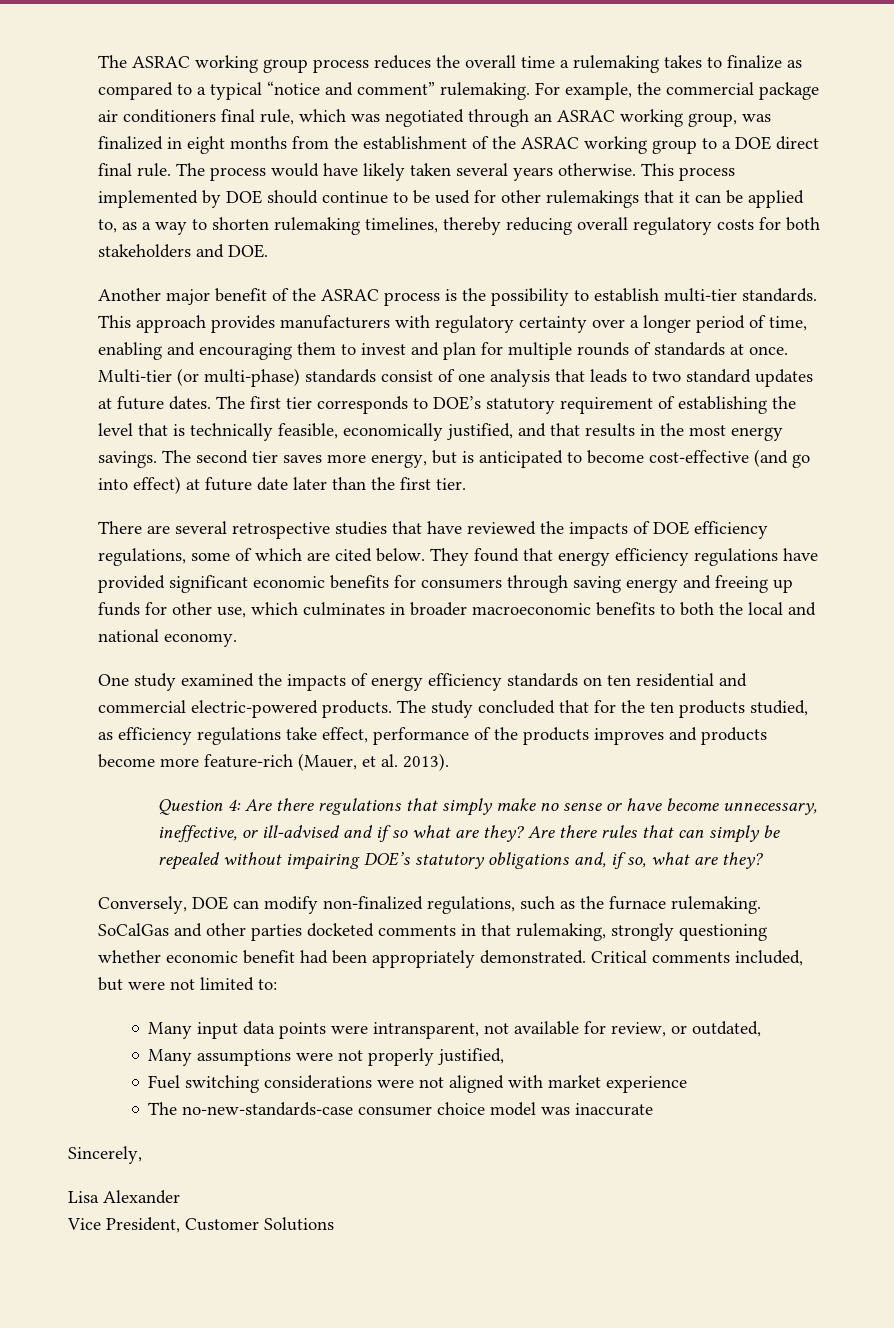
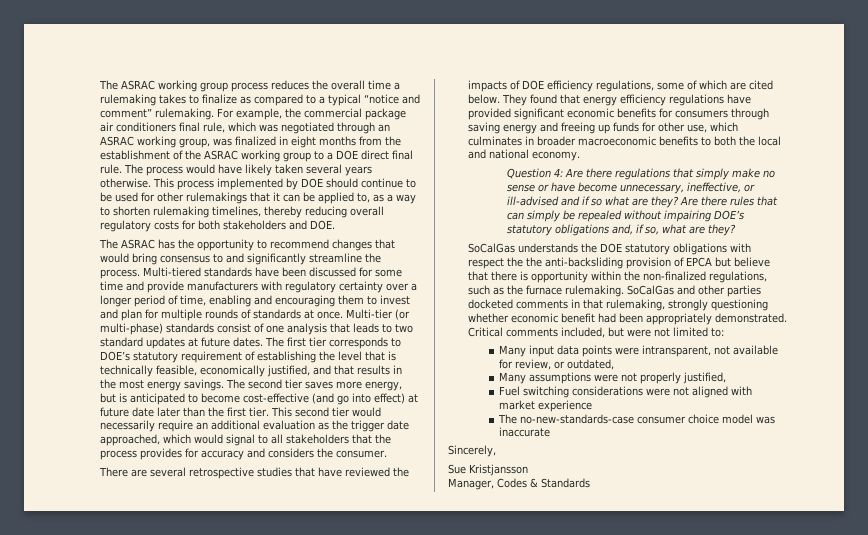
- Another major benefit of the ASRAC process is the possibility to establish multi-tier standards. This approach provides manufacturers with regulatory certainty over a longer period of time, enabling and encouraging them to invest and plan for multiple rounds of standards at once.
+ The ASRAC has the opportunity to recommend changes that would bring consensus to and significantly streamline the process. Multi-tiered standards have been discussed for some time and provide manufacturers with regulatory certainty over a longer period of time, enabling and encouraging them to invest and plan for multiple rounds of standards at once.
+ This second tier would necessarily require an additional evaluation as the trigger date approached, which would signal to all stakeholders that the process provides for accuracy and considers the consumer.
- One study examined the impacts of energy efficiency standards on ten residential and commercial electric-powered products. The study concluded that for the ten products studied, as efficiency regulations take effect, performance of the products improves and products become more feature-rich (Mauer, et al. 2013).
- Conversely, DOE can modify non-finalized regulations, such as the furnace rulemaking.
+ SoCalGas understands the DOE statutory obligations with respect the the anti-backsliding provision of EPCA but believe that there is opportunity within the non-finalized regulations, such as the furnace rulemaking.
- Lisa Alexander
- Vice President, Customer Solutions
+ Sue Kristjansson
+ Manager, Codes & Standards

